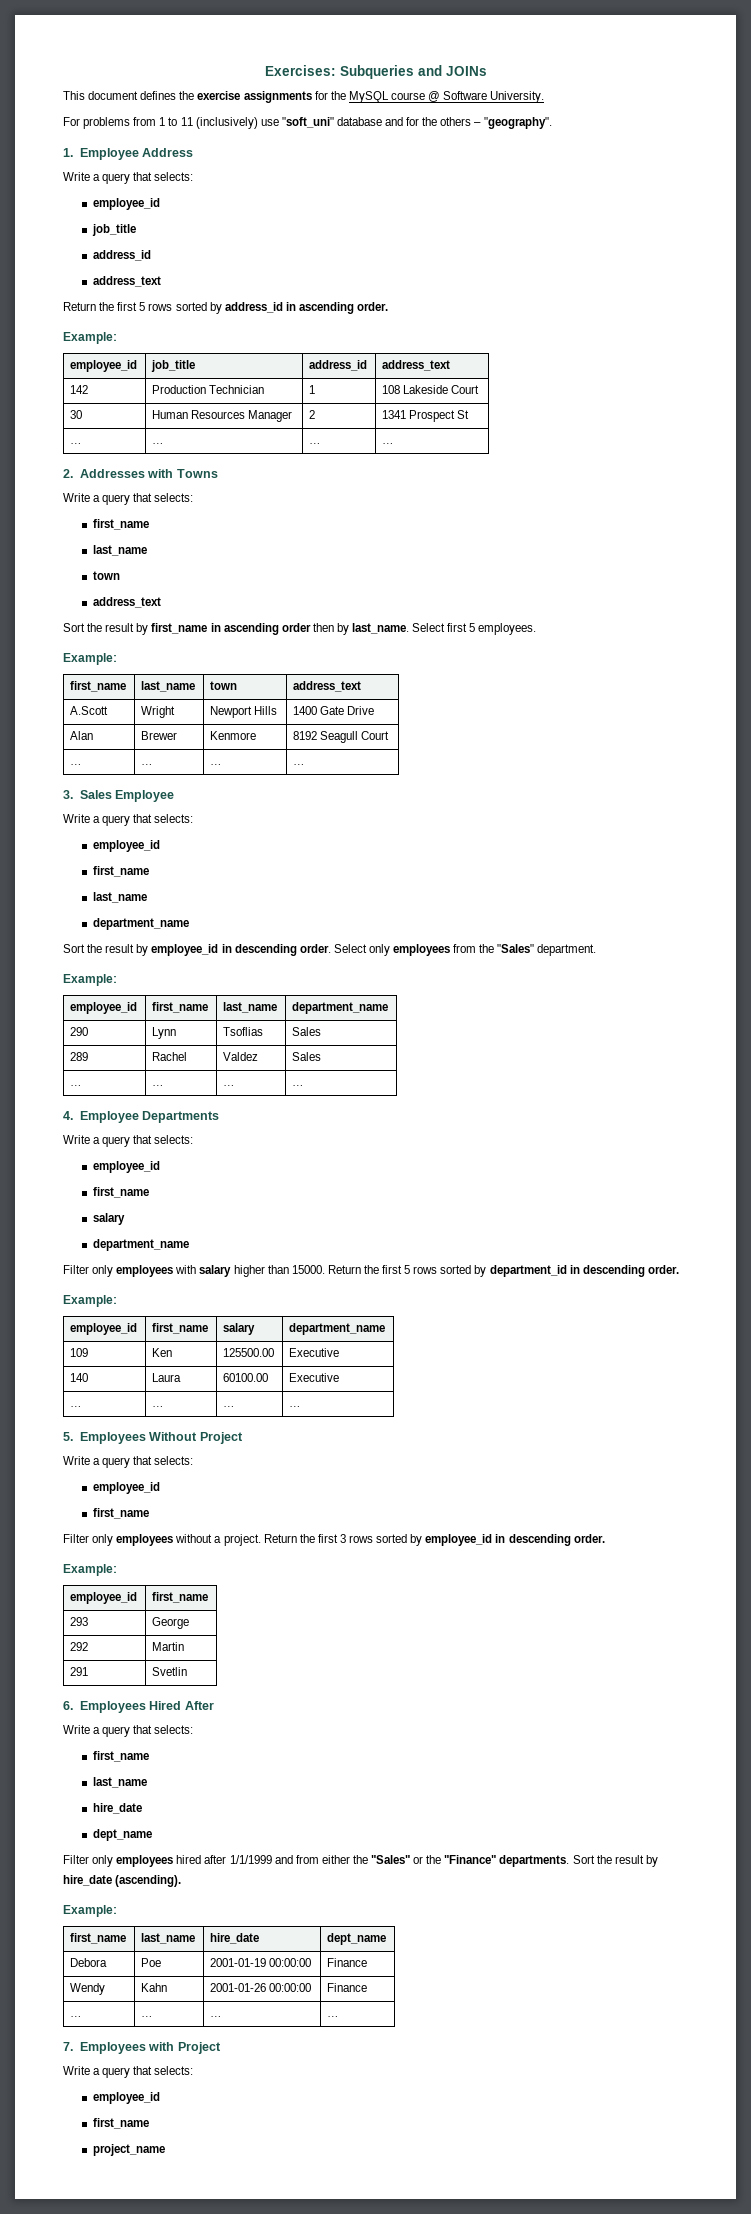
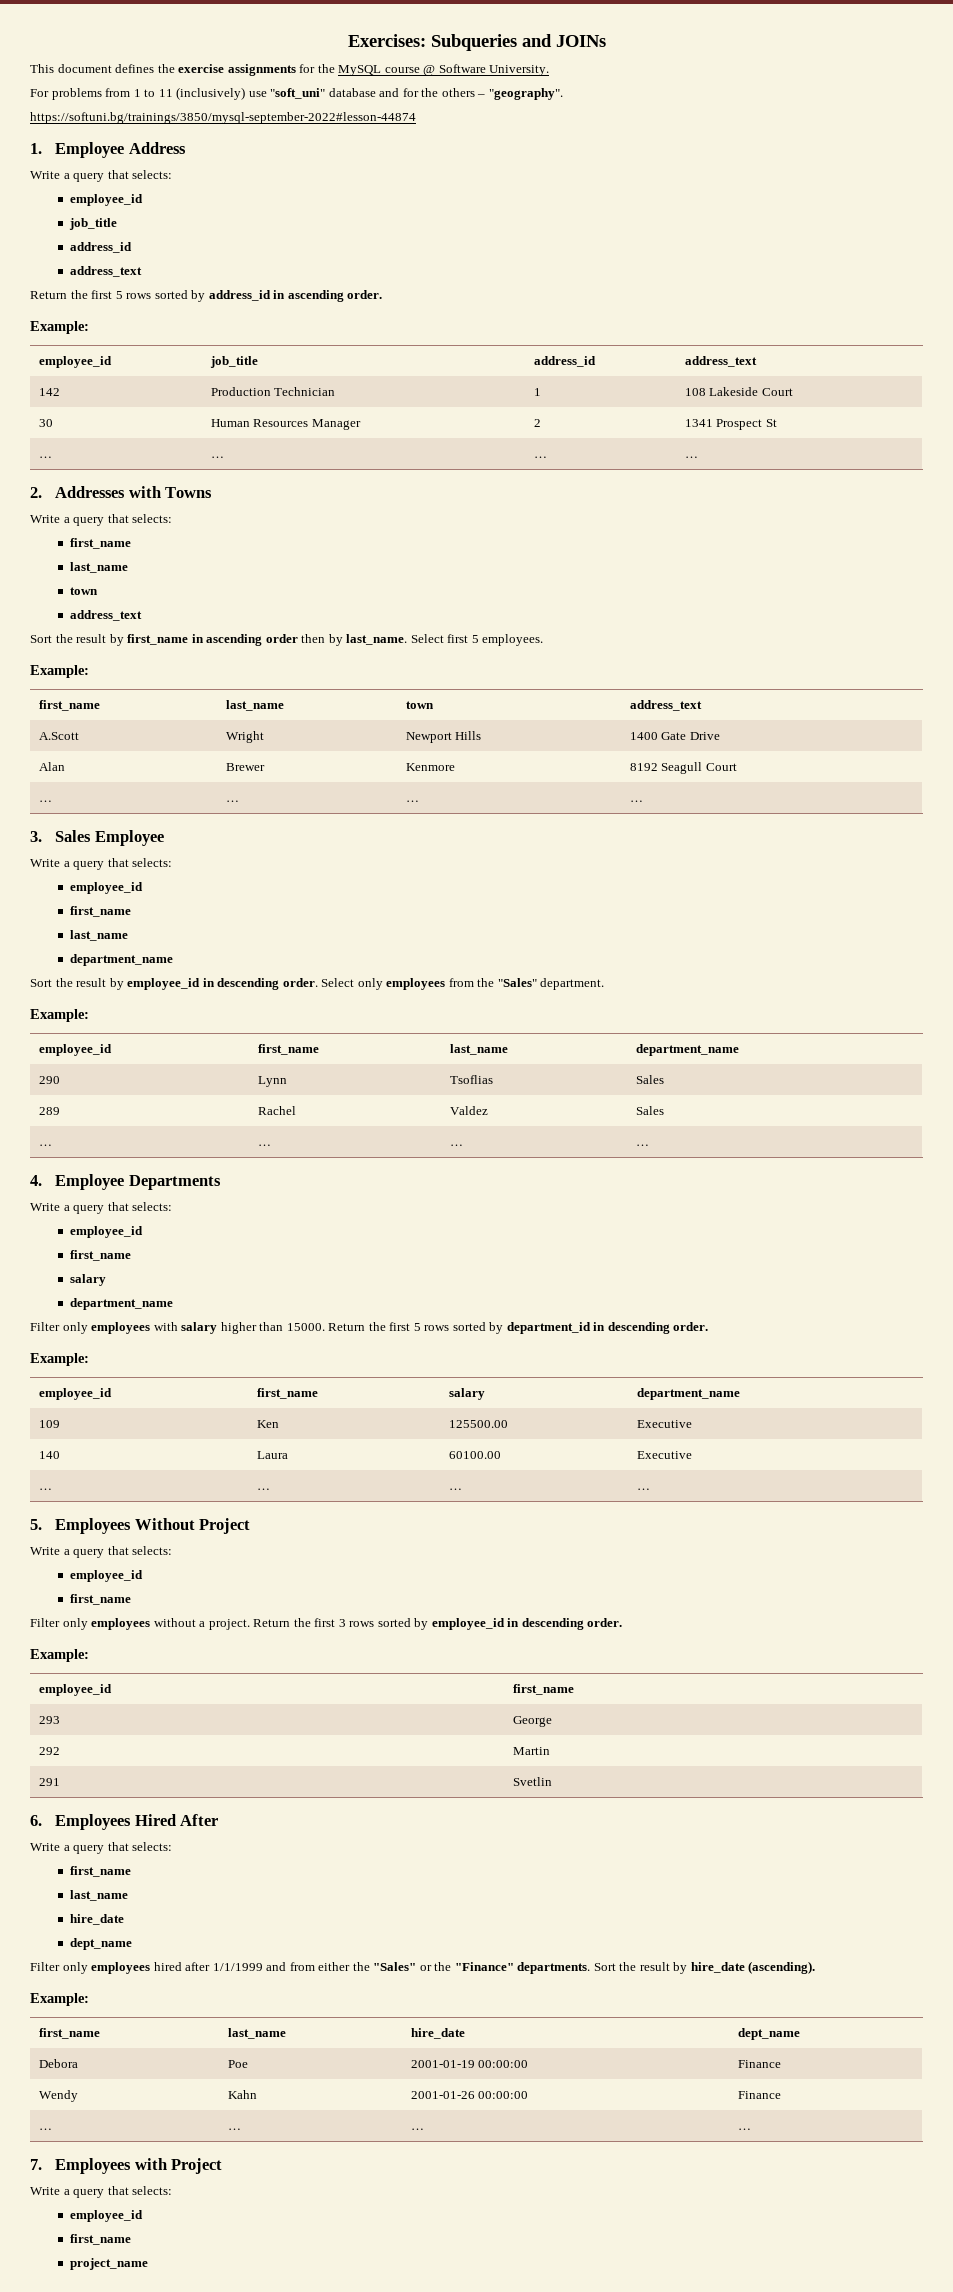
+ https://softuni.bg/trainings/3850/mysql-september-2022#lesson-44874

